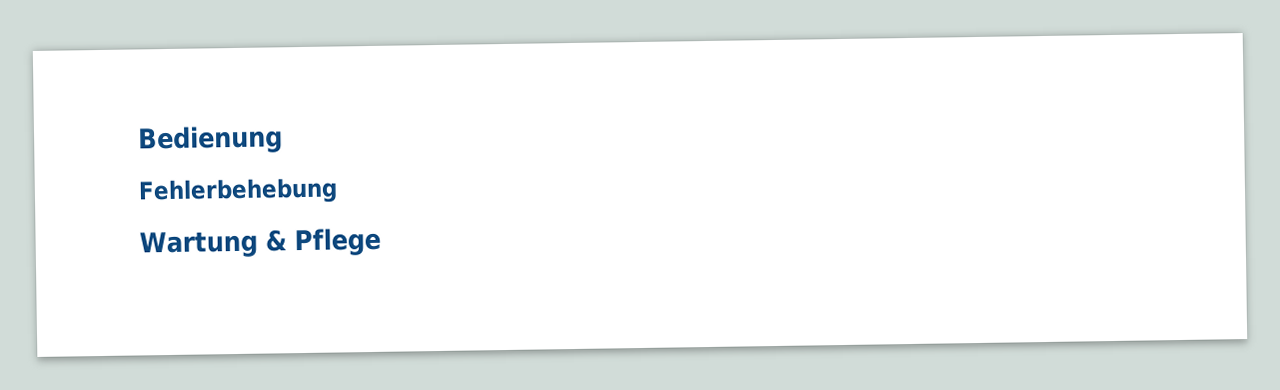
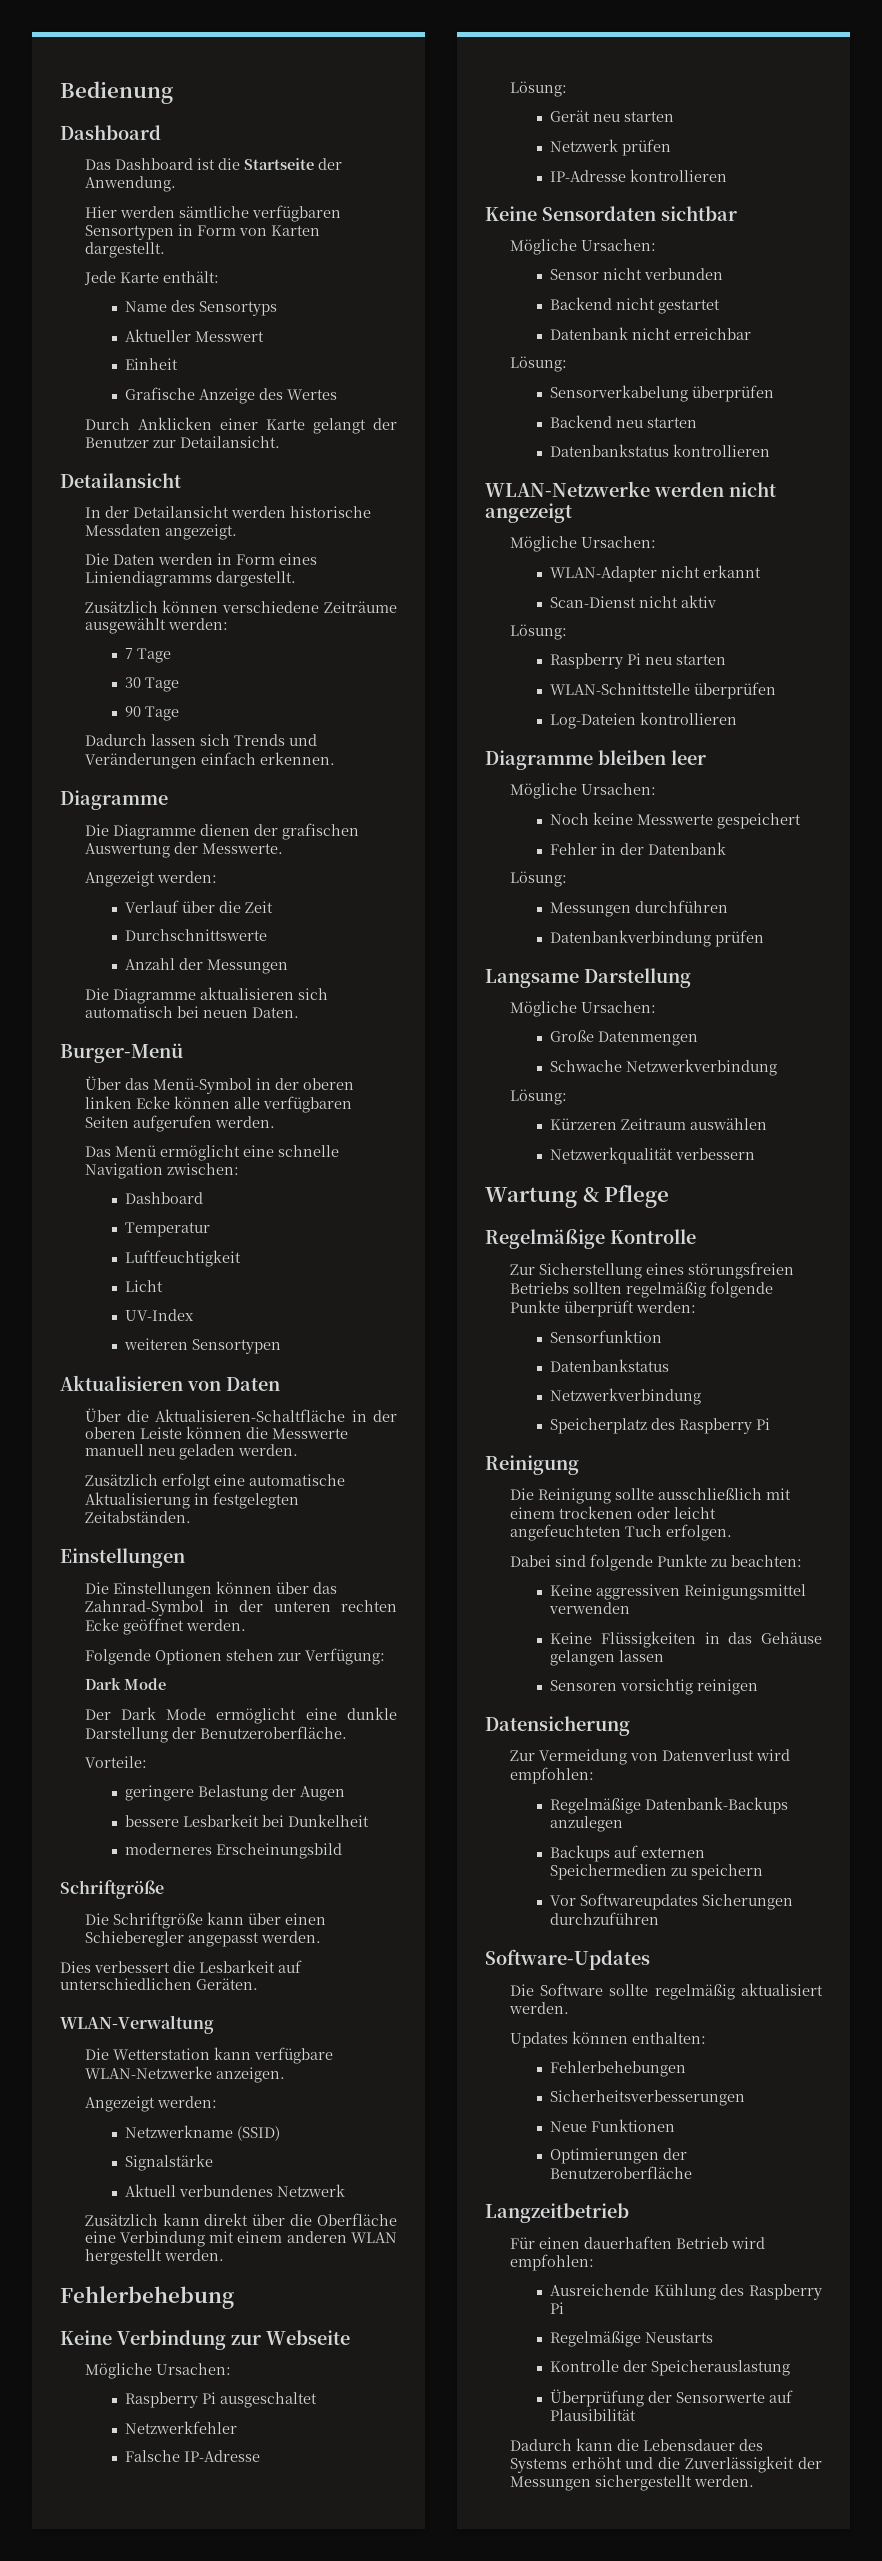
  Bedienung
+ Dashboard
+ Das Dashboard ist die Startseite der Anwendung.
+ Hier werden sämtliche verfügbaren Sensortypen in Form von Karten dargestellt.
+ Jede Karte enthält:
+ Name des Sensortyps
+ Aktueller Messwert
+ Einheit
+ Grafische Anzeige des Wertes
+ Durch Anklicken einer Karte gelangt der Benutzer zur Detailansicht.
+ Detailansicht
+ In der Detailansicht werden historische Messdaten angezeigt.
+ Die Daten werden in Form eines Liniendiagramms dargestellt.
+ Zusätzlich können verschiedene Zeiträume ausgewählt werden:
+ 7 Tage
+ 30 Tage
+ 90 Tage
+ Dadurch lassen sich Trends und Veränderungen einfach erkennen.
+ Diagramme
+ Die Diagramme dienen der grafischen Auswertung der Messwerte.
+ Angezeigt werden:
+ Verlauf über die Zeit
+ Durchschnittswerte
+ Anzahl der Messungen
+ Die Diagramme aktualisieren sich automatisch bei neuen Daten.
+ Burger-Menü
+ Über das Menü-Symbol in der oberen linken Ecke können alle verfügbaren Seiten aufgerufen werden.
+ Das Menü ermöglicht eine schnelle Navigation zwischen:
+ Dashboard
+ Temperatur
+ Luftfeuchtigkeit
+ Licht
+ UV-Index
+ weiteren Sensortypen
+ Aktualisieren von Daten
+ Über die Aktualisieren-Schaltfläche in der oberen Leiste können die Messwerte manuell neu geladen werden.
+ Zusätzlich erfolgt eine automatische Aktualisierung in festgelegten Zeitabständen.
+ Einstellungen
+ Die Einstellungen können über das Zahnrad-Symbol in der unteren rechten Ecke geöffnet werden.
+ Folgende Optionen stehen zur Verfügung:
+ Dark Mode
+ Der Dark Mode ermöglicht eine dunkle Darstellung der Benutzeroberfläche.
+ Vorteile:
+ geringere Belastung der Augen
+ bessere Lesbarkeit bei Dunkelheit
+ moderneres Erscheinungsbild
+ Schriftgröße
+ Die Schriftgröße kann über einen Schieberegler angepasst werden.
+ Dies verbessert die Lesbarkeit auf unterschiedlichen Geräten.
+ WLAN-Verwaltung
+ Die Wetterstation kann verfügbare WLAN-Netzwerke anzeigen.
+ Angezeigt werden:
+ Netzwerkname (SSID)
+ Signalstärke
+ Aktuell verbundenes Netzwerk
+ Zusätzlich kann direkt über die Oberfläche eine Verbindung mit einem anderen WLAN hergestellt werden.
  Fehlerbehebung
+ Keine Verbindung zur Webseite
+ Mögliche Ursachen:
+ Raspberry Pi ausgeschaltet
+ Netzwerkfehler
+ Falsche IP-Adresse
+ Lösung:
+ Gerät neu starten
+ Netzwerk prüfen
+ IP-Adresse kontrollieren
+ Keine Sensordaten sichtbar
+ Mögliche Ursachen:
+ Sensor nicht verbunden
+ Backend nicht gestartet
+ Datenbank nicht erreichbar
+ Lösung:
+ Sensorverkabelung überprüfen
+ Backend neu starten
+ Datenbankstatus kontrollieren
+ WLAN-Netzwerke werden nicht angezeigt
+ Mögliche Ursachen:
+ WLAN-Adapter nicht erkannt
+ Scan-Dienst nicht aktiv
+ Lösung:
+ Raspberry Pi neu starten
+ WLAN-Schnittstelle überprüfen
+ Log-Dateien kontrollieren
+ Diagramme bleiben leer
+ Mögliche Ursachen:
+ Noch keine Messwerte gespeichert
+ Fehler in der Datenbank
+ Lösung:
+ Messungen durchführen
+ Datenbankverbindung prüfen
+ Langsame Darstellung
+ Mögliche Ursachen:
+ Große Datenmengen
+ Schwache Netzwerkverbindung
+ Lösung:
+ Kürzeren Zeitraum auswählen
+ Netzwerkqualität verbessern
  Wartung & Pflege
+ Regelmäßige Kontrolle
+ Zur Sicherstellung eines störungsfreien Betriebs sollten regelmäßig folgende Punkte überprüft werden:
+ Sensorfunktion
+ Datenbankstatus
+ Netzwerkverbindung
+ Speicherplatz des Raspberry Pi
+ Reinigung
+ Die Reinigung sollte ausschließlich mit einem trockenen oder leicht angefeuchteten Tuch erfolgen.
+ Dabei sind folgende Punkte zu beachten:
+ Keine aggressiven Reinigungsmittel verwenden
+ Keine Flüssigkeiten in das Gehäuse gelangen lassen
+ Sensoren vorsichtig reinigen
+ Datensicherung
+ Zur Vermeidung von Datenverlust wird empfohlen:
+ Regelmäßige Datenbank-Backups anzulegen
+ Backups auf externen Speichermedien zu speichern
+ Vor Softwareupdates Sicherungen durchzuführen
+ Software-Updates
+ Die Software sollte regelmäßig aktualisiert werden.
+ Updates können enthalten:
+ Fehlerbehebungen
+ Sicherheitsverbesserungen
+ Neue Funktionen
+ Optimierungen der Benutzeroberfläche
+ Langzeitbetrieb
+ Für einen dauerhaften Betrieb wird empfohlen:
+ Ausreichende Kühlung des Raspberry Pi
+ Regelmäßige Neustarts
+ Kontrolle der Speicherauslastung
+ Überprüfung der Sensorwerte auf Plausibilität
+ Dadurch kann die Lebensdauer des Systems erhöht und die Zuverlässigkeit der Messungen sichergestellt werden.

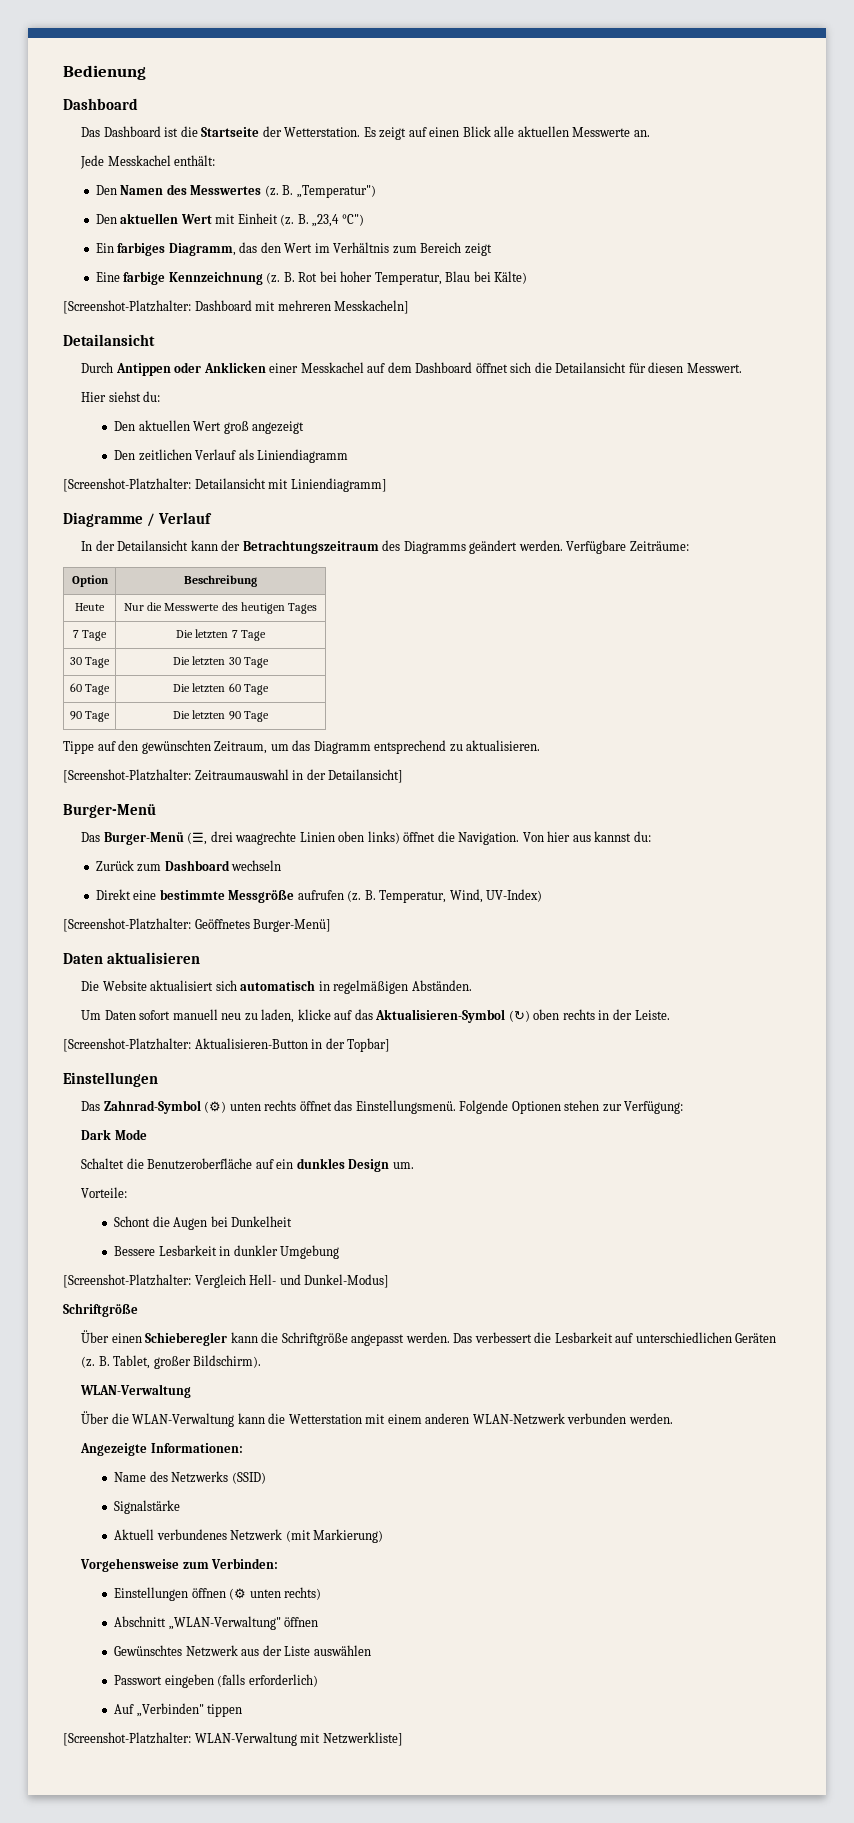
- Das Dashboard ist die Startseite der Anwendung.
- Hier werden sämtliche verfügbaren Sensortypen in Form von Karten dargestellt.
- Jede Karte enthält:
- Name des Sensortyps
- Aktueller Messwert
- Einheit
- Grafische Anzeige des Wertes
- Durch Anklicken einer Karte gelangt der Benutzer zur Detailansicht.
+ Das Dashboard ist die Startseite der Wetterstation. Es zeigt auf einen Blick alle aktuellen Messwerte an.
+ Jede Messkachel enthält:
+ Den Namen des Messwertes (z. B. „Temperatur")
+ Den aktuellen Wert mit Einheit (z. B. „23,4 °C")
+ Ein farbiges Diagramm, das den Wert im Verhältnis zum Bereich zeigt
+ Eine farbige Kennzeichnung (z. B. Rot bei hoher Temperatur, Blau bei Kälte)
+ [Screenshot-Platzhalter: Dashboard mit mehreren Messkacheln]
  Detailansicht
- In der Detailansicht werden historische Messdaten angezeigt.
- Die Daten werden in Form eines Liniendiagramms dargestellt.
- Zusätzlich können verschiedene Zeiträume ausgewählt werden:
- 7 Tage
- 30 Tage
- 90 Tage
- Dadurch lassen sich Trends und Veränderungen einfach erkennen.
- Diagramme
- Die Diagramme dienen der grafischen Auswertung der Messwerte.
- Angezeigt werden:
- Verlauf über die Zeit
- Durchschnittswerte
- Anzahl der Messungen
- Die Diagramme aktualisieren sich automatisch bei neuen Daten.
+ Durch Antippen oder Anklicken einer Messkachel auf dem Dashboard öffnet sich die Detailansicht für diesen Messwert.
+ Hier siehst du:
+ Den aktuellen Wert groß angezeigt
+ Den zeitlichen Verlauf als Liniendiagramm
+ [Screenshot-Platzhalter: Detailansicht mit Liniendiagramm]
+ Diagramme / Verlauf
+ In der Detailansicht kann der Betrachtungszeitraum des Diagramms geändert werden. Verfügbare Zeiträume:
+ Option | Beschreibung
+ Heute | Nur die Messwerte des heutigen Tages
+ 7 Tage | Die letzten 7 Tage
+ 30 Tage | Die letzten 30 Tage
+ 60 Tage | Die letzten 60 Tage
+ 90 Tage | Die letzten 90 Tage
+ Tippe auf den gewünschten Zeitraum, um das Diagramm entsprechend zu aktualisieren.
+ [Screenshot-Platzhalter: Zeitraumauswahl in der Detailansicht]
  Burger-Menü
- Über das Menü-Symbol in der oberen linken Ecke können alle verfügbaren Seiten aufgerufen werden.
- Das Menü ermöglicht eine schnelle Navigation zwischen:
- Dashboard
- Temperatur
- Luftfeuchtigkeit
- Licht
- UV-Index
- weiteren Sensortypen
- Aktualisieren von Daten
- Über die Aktualisieren-Schaltfläche in der oberen Leiste können die Messwerte manuell neu geladen werden.
- Zusätzlich erfolgt eine automatische Aktualisierung in festgelegten Zeitabständen.
+ Das Burger-Menü (☰, drei waagrechte Linien oben links) öffnet die Navigation. Von hier aus kannst du:
+ Zurück zum Dashboard wechseln
+ Direkt eine bestimmte Messgröße aufrufen (z. B. Temperatur, Wind, UV-Index)
+ [Screenshot-Platzhalter: Geöffnetes Burger-Menü]
+ Daten aktualisieren
+ Die Website aktualisiert sich automatisch in regelmäßigen Abständen.
+ Um Daten sofort manuell neu zu laden, klicke auf das Aktualisieren-Symbol (↻) oben rechts in der Leiste.
+ [Screenshot-Platzhalter: Aktualisieren-Button in der Topbar]
  Einstellungen
- Die Einstellungen können über das Zahnrad-Symbol in der unteren rechten Ecke geöffnet werden.
- Folgende Optionen stehen zur Verfügung:
+ Das Zahnrad-Symbol (⚙) unten rechts öffnet das Einstellungsmenü. Folgende Optionen stehen zur Verfügung:
- Der Dark Mode ermöglicht eine dunkle Darstellung der Benutzeroberfläche.
+ Schaltet die Benutzeroberfläche auf ein dunkles Design um.
  Vorteile:
- geringere Belastung der Augen
- bessere Lesbarkeit bei Dunkelheit
+ Schont die Augen bei Dunkelheit
- moderneres Erscheinungsbild
+ Bessere Lesbarkeit in dunkler Umgebung
+ [Screenshot-Platzhalter: Vergleich Hell- und Dunkel-Modus]
  Schriftgröße
- Die Schriftgröße kann über einen Schieberegler angepasst werden.
- Dies verbessert die Lesbarkeit auf unterschiedlichen Geräten.
+ Über einen Schieberegler kann die Schriftgröße angepasst werden. Das verbessert die Lesbarkeit auf unterschiedlichen Geräten (z. B. Tablet, großer Bildschirm).
  WLAN-Verwaltung
- Die Wetterstation kann verfügbare WLAN-Netzwerke anzeigen.
- Angezeigt werden:
- Netzwerkname (SSID)
+ Über die WLAN-Verwaltung kann die Wetterstation mit einem anderen WLAN-Netzwerk verbunden werden.
+ Angezeigte Informationen:
+ Name des Netzwerks (SSID)
- Aktuell verbundenes Netzwerk
- Zusätzlich kann direkt über die Oberfläche eine Verbindung mit einem anderen WLAN hergestellt werden.
- Fehlerbehebung
- Keine Verbindung zur Webseite
- Mögliche Ursachen:
- Raspberry Pi ausgeschaltet
- Netzwerkfehler
- Falsche IP-Adresse
- Lösung:
- Gerät neu starten
- Netzwerk prüfen
- IP-Adresse kontrollieren
- Keine Sensordaten sichtbar
- Mögliche Ursachen:
- Sensor nicht verbunden
- Backend nicht gestartet
- Datenbank nicht erreichbar
- Lösung:
- Sensorverkabelung überprüfen
- Backend neu starten
- Datenbankstatus kontrollieren
- WLAN-Netzwerke werden nicht angezeigt
- Mögliche Ursachen:
- WLAN-Adapter nicht erkannt
- Scan-Dienst nicht aktiv
- Lösung:
- Raspberry Pi neu starten
- WLAN-Schnittstelle überprüfen
- Log-Dateien kontrollieren
- Diagramme bleiben leer
- Mögliche Ursachen:
- Noch keine Messwerte gespeichert
- Fehler in der Datenbank
- Lösung:
- Messungen durchführen
- Datenbankverbindung prüfen
- Langsame Darstellung
- Mögliche Ursachen:
- Große Datenmengen
- Schwache Netzwerkverbindung
- Lösung:
- Kürzeren Zeitraum auswählen
- Netzwerkqualität verbessern
- Wartung & Pflege
- Regelmäßige Kontrolle
- Zur Sicherstellung eines störungsfreien Betriebs sollten regelmäßig folgende Punkte überprüft werden:
- Sensorfunktion
- Datenbankstatus
- Netzwerkverbindung
- Speicherplatz des Raspberry Pi
- Reinigung
- Die Reinigung sollte ausschließlich mit einem trockenen oder leicht angefeuchteten Tuch erfolgen.
- Dabei sind folgende Punkte zu beachten:
- Keine aggressiven Reinigungsmittel verwenden
- Keine Flüssigkeiten in das Gehäuse gelangen lassen
- Sensoren vorsichtig reinigen
- Datensicherung
- Zur Vermeidung von Datenverlust wird empfohlen:
- Regelmäßige Datenbank-Backups anzulegen
- Backups auf externen Speichermedien zu speichern
- Vor Softwareupdates Sicherungen durchzuführen
- Software-Updates
- Die Software sollte regelmäßig aktualisiert werden.
- Updates können enthalten:
- Fehlerbehebungen
- Sicherheitsverbesserungen
- Neue Funktionen
- Optimierungen der Benutzeroberfläche
- Langzeitbetrieb
- Für einen dauerhaften Betrieb wird empfohlen:
- Ausreichende Kühlung des Raspberry Pi
- Regelmäßige Neustarts
- Kontrolle der Speicherauslastung
- Überprüfung der Sensorwerte auf Plausibilität
- Dadurch kann die Lebensdauer des Systems erhöht und die Zuverlässigkeit der Messungen sichergestellt werden.
+ Aktuell verbundenes Netzwerk (mit Markierung)
+ Vorgehensweise zum Verbinden:
+ Einstellungen öffnen (⚙ unten rechts)
+ Abschnitt „WLAN-Verwaltung" öffnen
+ Gewünschtes Netzwerk aus der Liste auswählen
+ Passwort eingeben (falls erforderlich)
+ Auf „Verbinden" tippen
+ [Screenshot-Platzhalter: WLAN-Verwaltung mit Netzwerkliste]

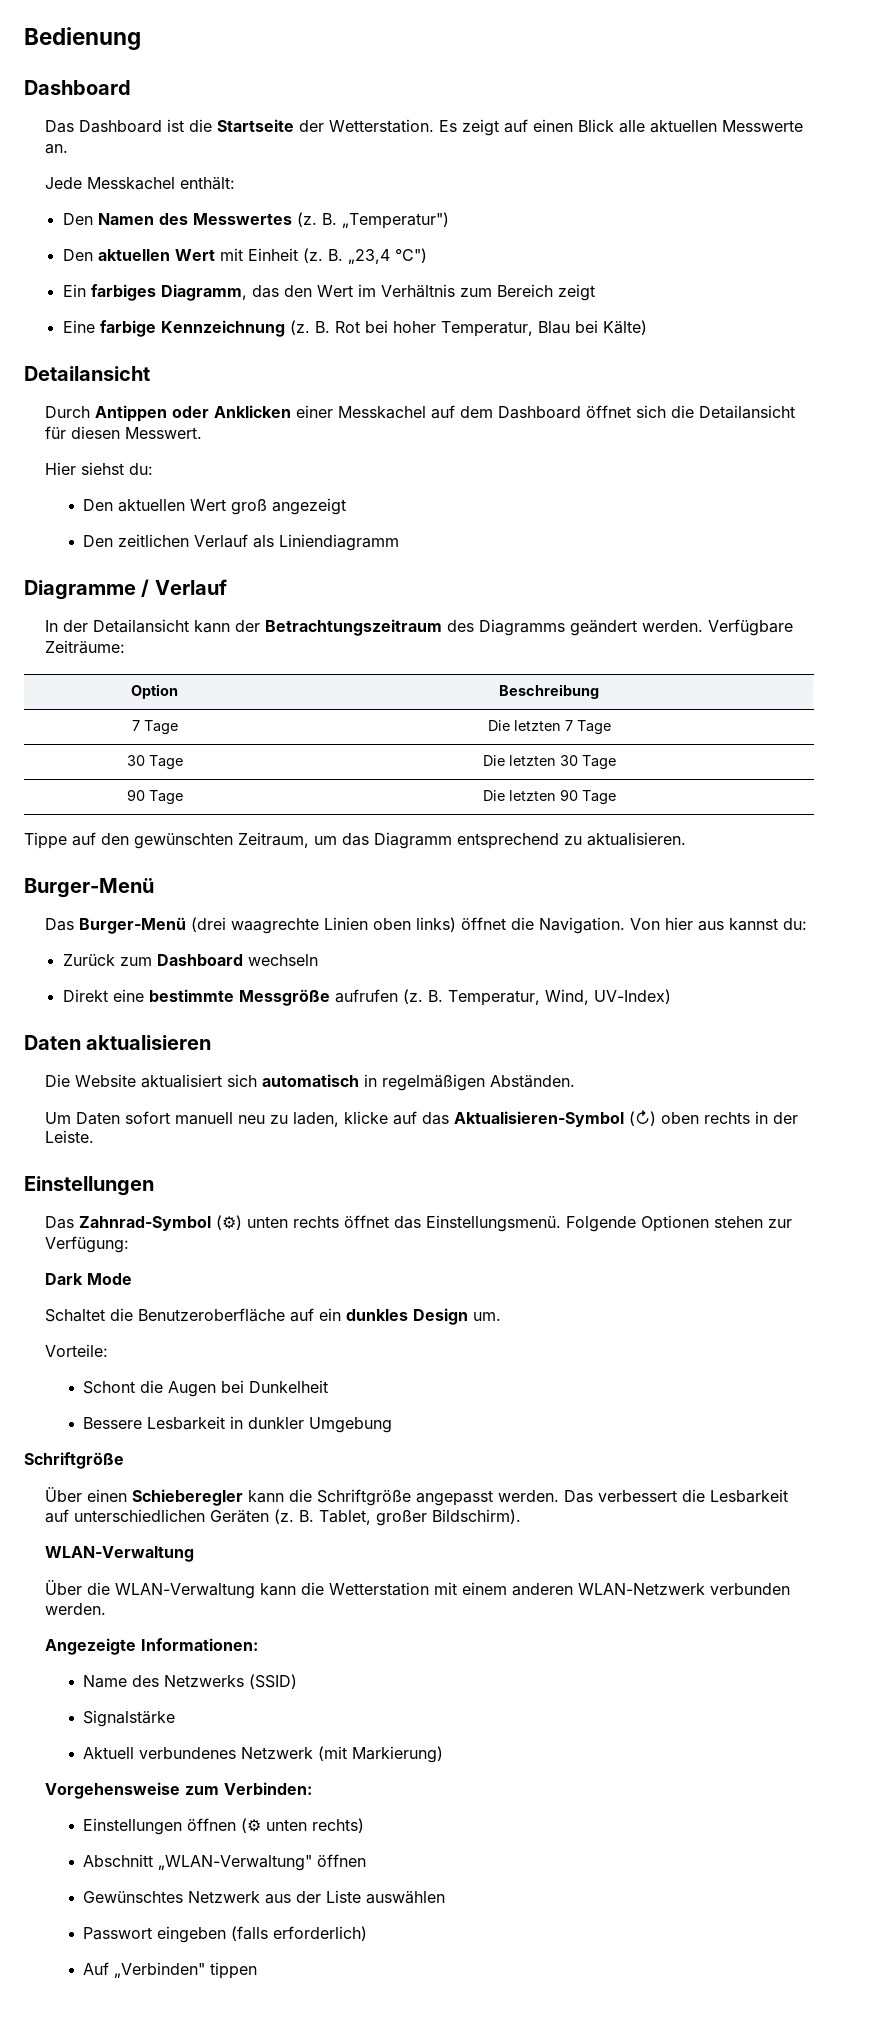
- [Screenshot-Platzhalter: Dashboard mit mehreren Messkacheln]
- [Screenshot-Platzhalter: Detailansicht mit Liniendiagramm]
- Heute | Nur die Messwerte des heutigen Tages
- 60 Tage | Die letzten 60 Tage
- [Screenshot-Platzhalter: Zeitraumauswahl in der Detailansicht]
- Das Burger-Menü (☰, drei waagrechte Linien oben links) öffnet die Navigation.
+ Das Burger-Menü (drei waagrechte Linien oben links) öffnet die Navigation.
- [Screenshot-Platzhalter: Geöffnetes Burger-Menü]
- [Screenshot-Platzhalter: Aktualisieren-Button in der Topbar]
- [Screenshot-Platzhalter: Vergleich Hell- und Dunkel-Modus]
- [Screenshot-Platzhalter: WLAN-Verwaltung mit Netzwerkliste]

